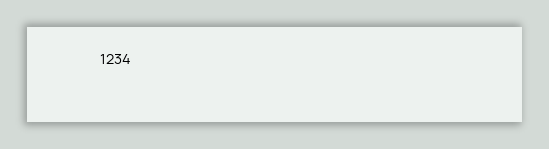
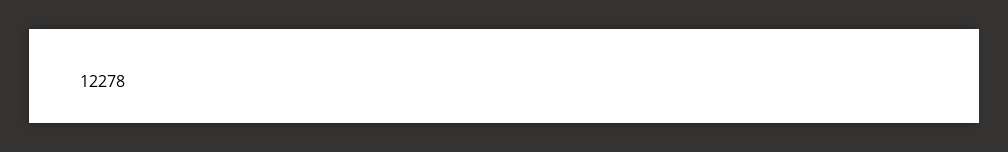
- 1234
+ 12278

